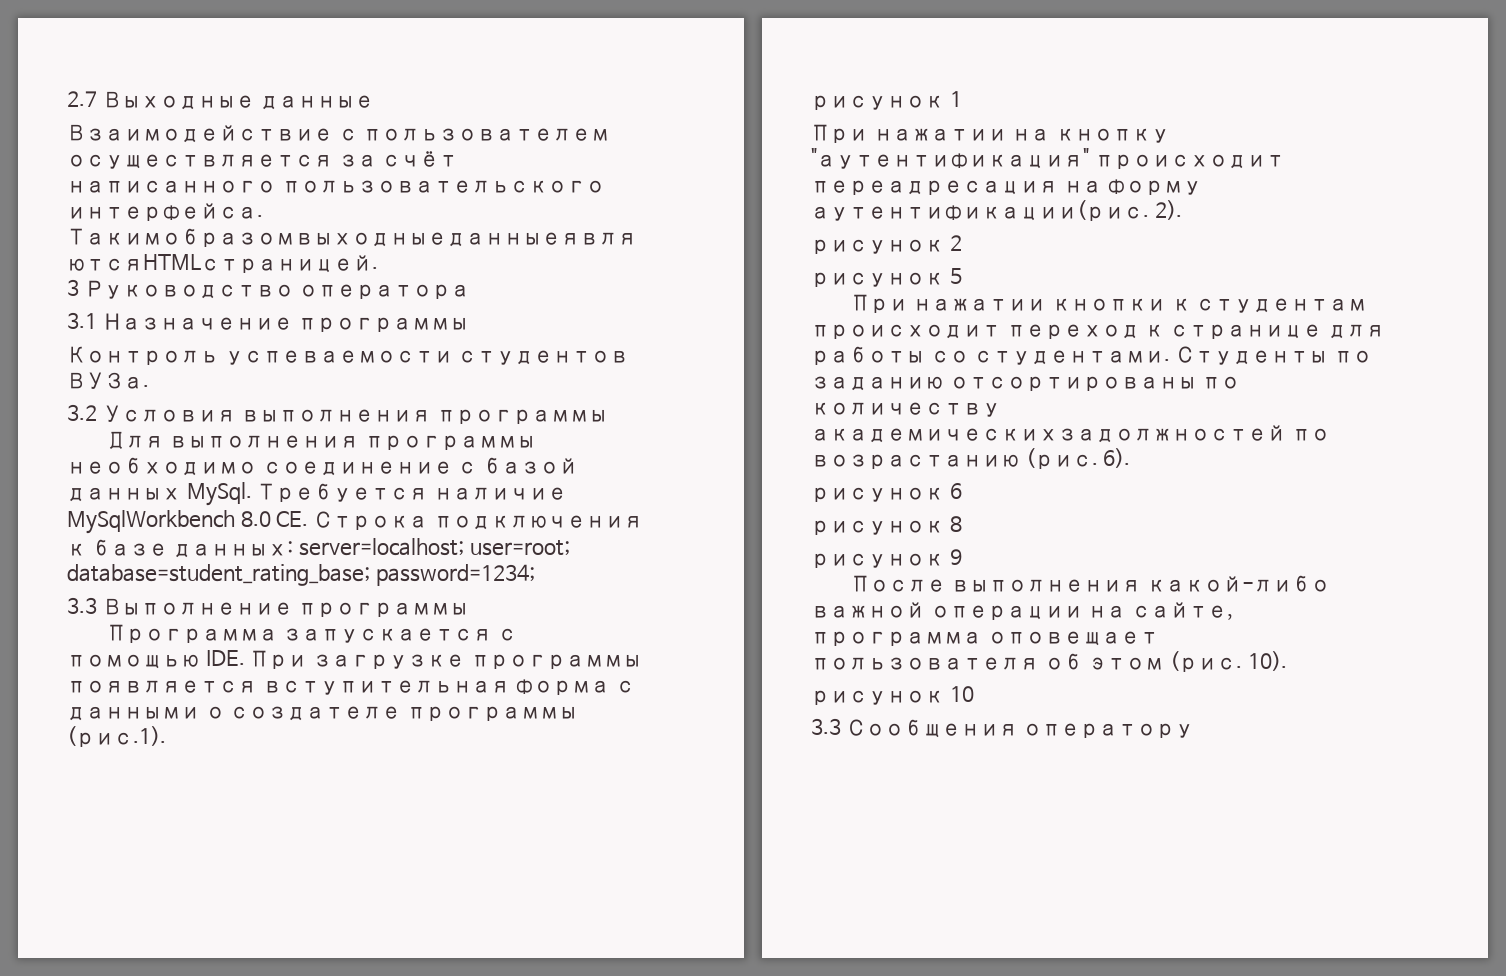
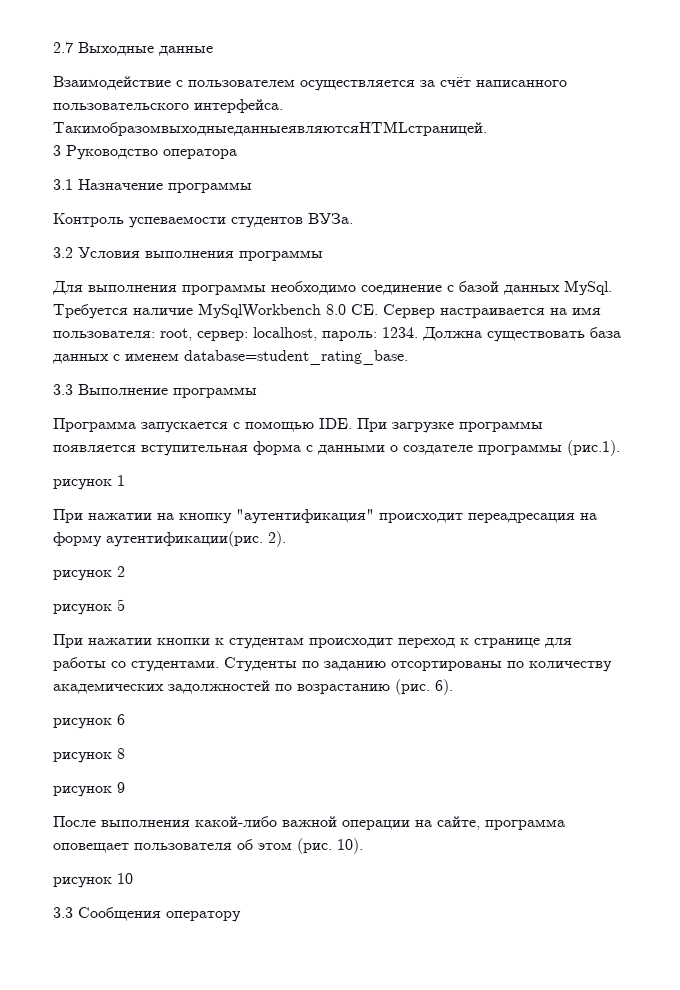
- Требуется наличие MySqlWorkbench 8.0 CE. Строка подключения к базе данных: server=localhost; user=root; database=student_rating_base; password=1234;
+ Требуется наличие MySqlWorkbench 8.0 CE. Сервер настраивается на имя пользователя: root, сервер: localhost, пароль: 1234. Должна существовать база данных с именем database=student_rating_base.
- Студенты по заданию отсортированы по количеству академическихзадолжностей по возрастанию (рис.
+ Студенты по заданию отсортированы по количеству академических задолжностей по возрастанию (рис.

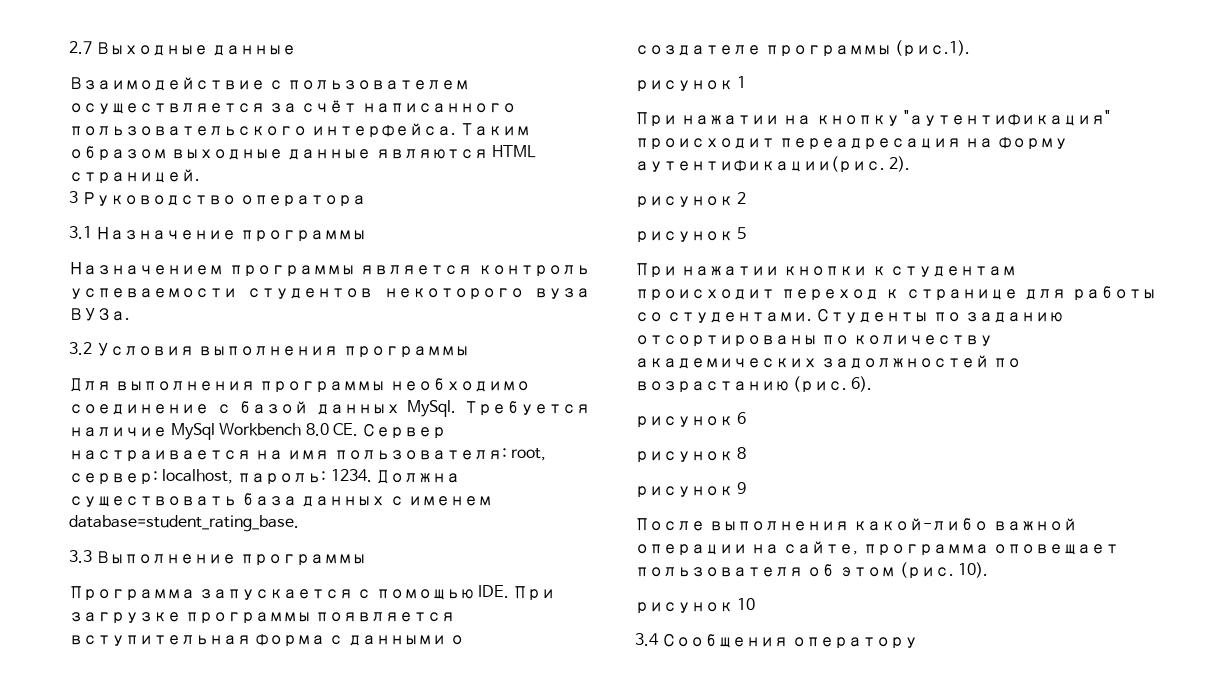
- ТакимобразомвыходныеданныеявляютсяHTMLстраницей.
+ Таким образом выходные данные являются HTML страницей.
- Контроль успеваемости студентов ВУЗа.
+ Назначением программы является контроль успеваемости студентов некоторого вуза ВУЗа.
- Требуется наличие MySqlWorkbench 8.0 CE. Сервер настраивается на имя пользователя: root, сервер: localhost, пароль: 1234.
+ Требуется наличие MySql Workbench 8.0 CE. Сервер настраивается на имя пользователя: root, сервер: localhost, пароль: 1234.
- 3.3 Сообщения оператору
+ 3.4 Сообщения оператору

